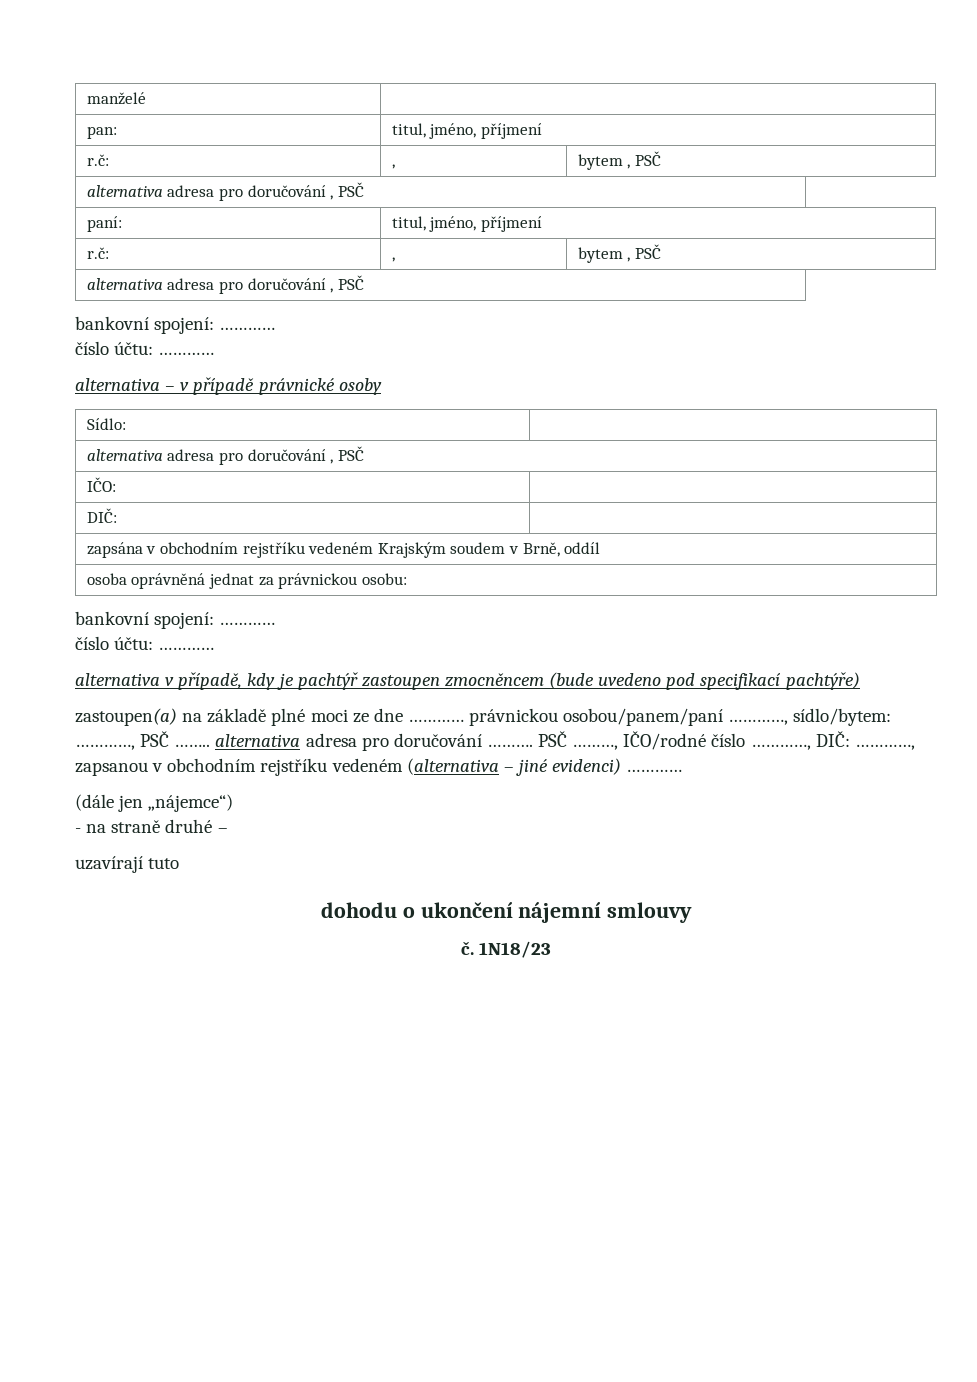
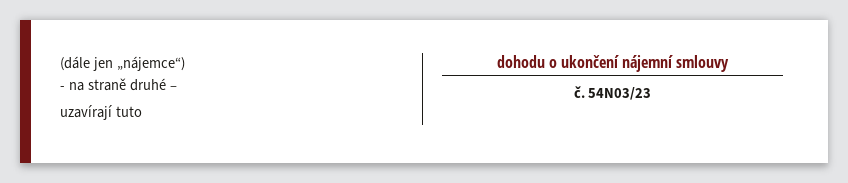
- manželé |
- pan: | titul, jméno, příjmení
- r.č: | , | bytem , PSČ
- alternativa adresa pro doručování , PSČ
- paní: | titul, jméno, příjmení
- r.č: | , | bytem , PSČ
- alternativa adresa pro doručování , PSČ
- bankovní spojení: …………
- číslo účtu: …………
- alternativa – v případě právnické osoby
- Sídlo: |
- alternativa adresa pro doručování , PSČ
- IČO: |
- DIČ: |
- zapsána v obchodním rejstříku vedeném Krajským soudem v Brně, oddíl
- osoba oprávněná jednat za právnickou osobu:
- bankovní spojení: …………
- číslo účtu: …………
- alternativa v případě, kdy je pachtýř zastoupen zmocněncem (bude uvedeno pod specifikací pachtýře)
- zastoupen(a) na základě plné moci ze dne ………… právnickou osobou/panem/paní …………, sídlo/bytem: …………, PSČ …….. alternativa adresa pro doručování ………. PSČ ………, IČO/rodné číslo …………, DIČ: …………, zapsanou v obchodním rejstříku vedeném (alternativa – jiné evidenci) …………
- 1N18/23
+ 54N03/23

